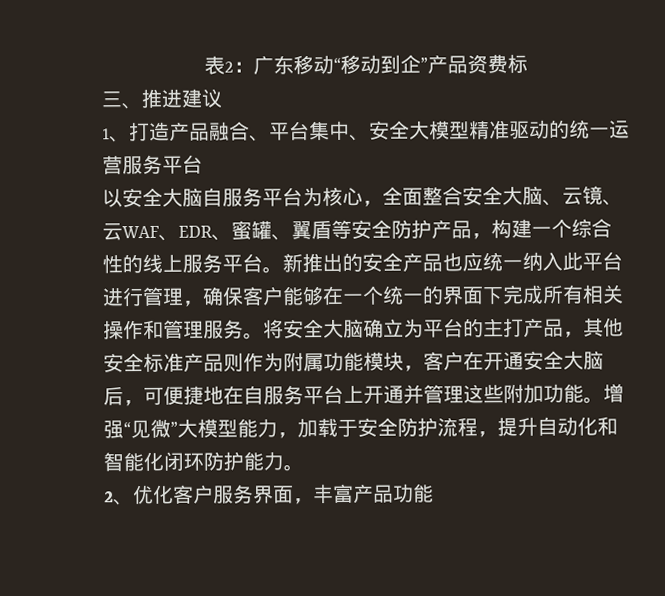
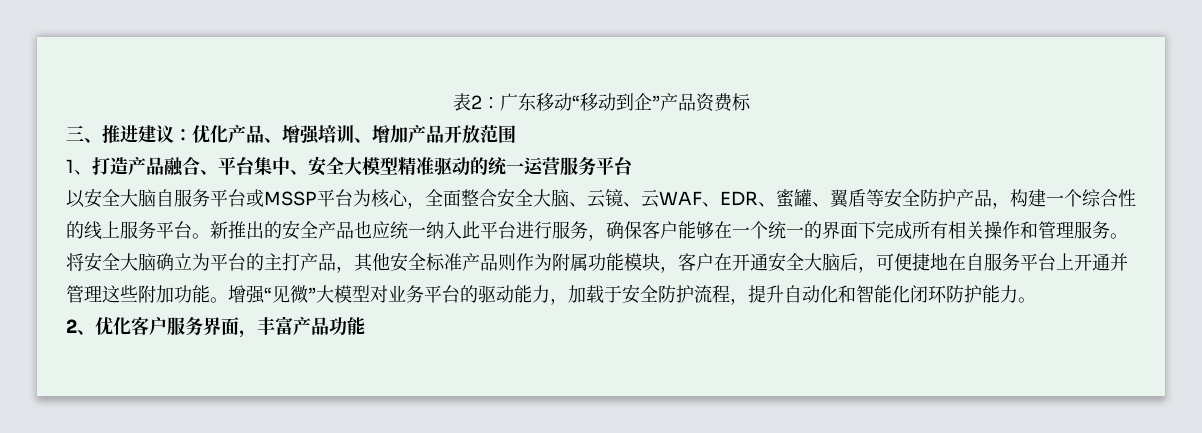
- 三、推进建议
+ 三、推进建议：优化产品、增强培训、增加产品开放范围
- 以安全大脑自服务平台为核心，全面整合安全大脑、云镜、云WAF、EDR、蜜罐、翼盾等安全防护产品，构建一个综合性的线上服务平台。
+ 以安全大脑自服务平台或MSSP平台为核心，全面整合安全大脑、云镜、云WAF、EDR、蜜罐、翼盾等安全防护产品，构建一个综合性的线上服务平台。
- 新推出的安全产品也应统一纳入此平台进行管理，确保客户能够在一个统一的界面下完成所有相关操作和管理服务。
+ 新推出的安全产品也应统一纳入此平台进行服务，确保客户能够在一个统一的界面下完成所有相关操作和管理服务。
- 增强“见微”大模型能力，加载于安全防护流程，提升自动化和智能化闭环防护能力。
+ 增强“见微”大模型对业务平台的驱动能力，加载于安全防护流程，提升自动化和智能化闭环防护能力。

